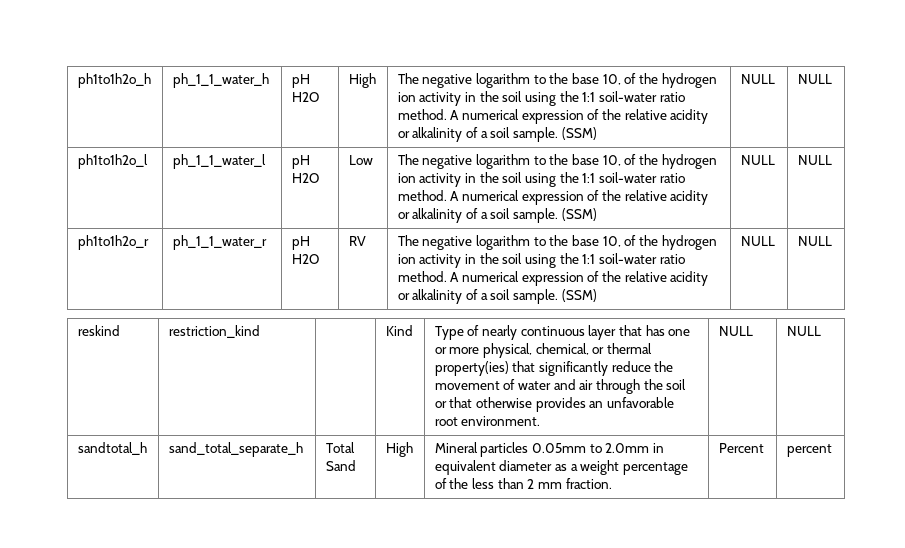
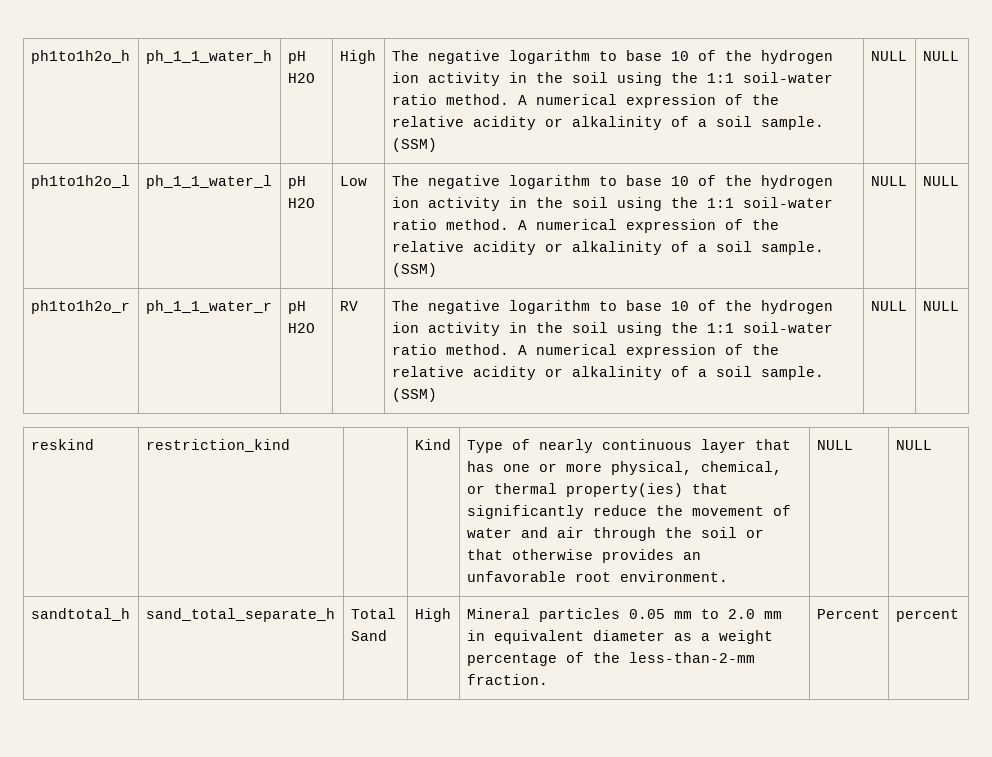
- High | The negative logarithm to the base 10, of the hydrogen ion activity in the soil using the 1:1 soil-water ratio method.
+ High | The negative logarithm to base 10 of the hydrogen ion activity in the soil using the 1:1 soil-water ratio method.
- Low | The negative logarithm to the base 10, of the hydrogen ion activity in the soil using the 1:1 soil-water ratio method.
+ Low | The negative logarithm to base 10 of the hydrogen ion activity in the soil using the 1:1 soil-water ratio method.
- RV | The negative logarithm to the base 10, of the hydrogen ion activity in the soil using the 1:1 soil-water ratio method.
+ RV | The negative logarithm to base 10 of the hydrogen ion activity in the soil using the 1:1 soil-water ratio method.
- sandtotal_h | sand_total_separate_h | Total Sand | High | Mineral particles 0.05mm to 2.0mm in equivalent diameter as a weight percentage of the less than 2 mm fraction. | Percent | percent
+ sandtotal_h | sand_total_separate_h | Total Sand | High | Mineral particles 0.05 mm to 2.0 mm in equivalent diameter as a weight percentage of the less-than-2-mm fraction. | Percent | percent

